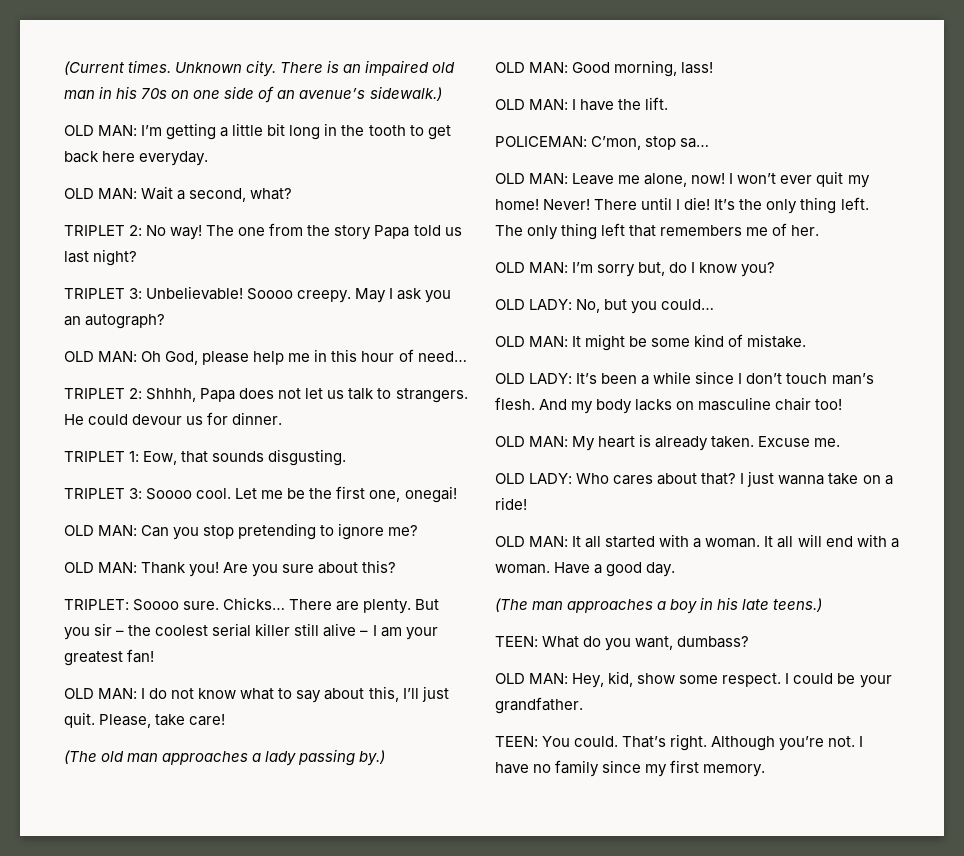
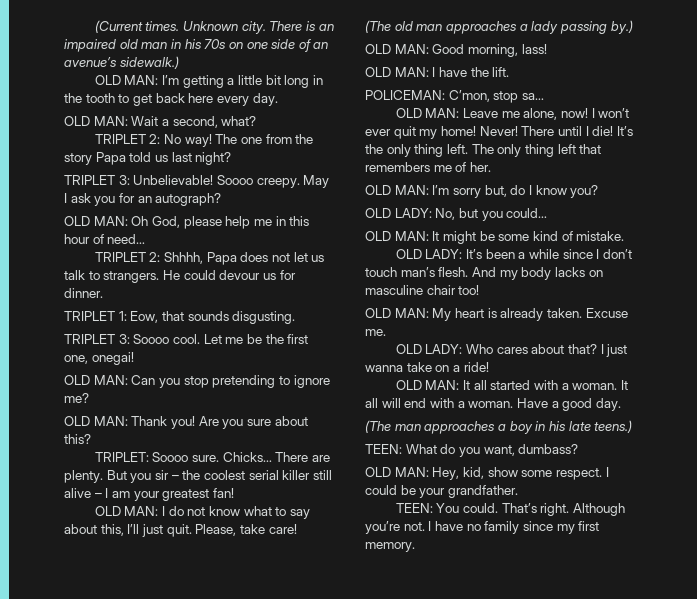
- OLD MAN: I’m getting a little bit long in the tooth to get back here everyday.
+ OLD MAN: I’m getting a little bit long in the tooth to get back here every day.
- May I ask you an autograph?
+ May I ask you for an autograph?

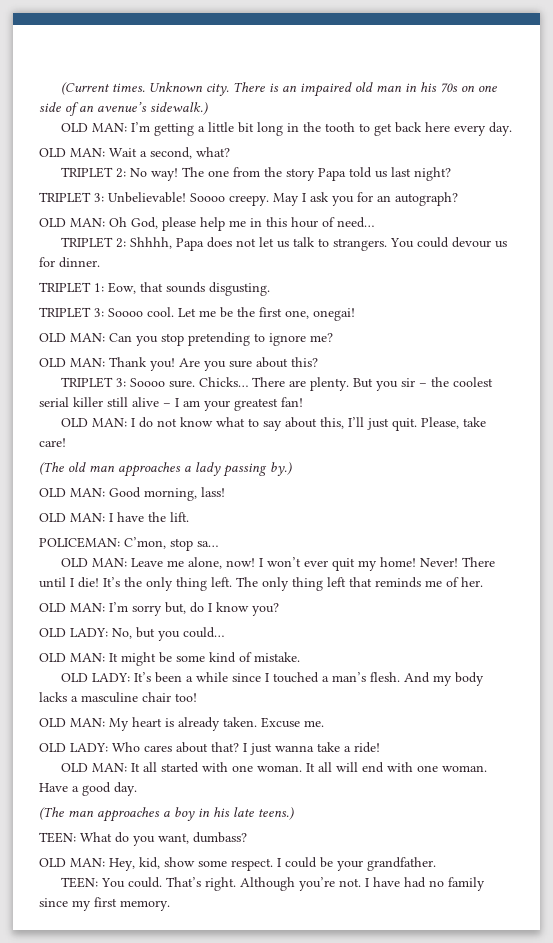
- He could devour us for dinner.
+ You could devour us for dinner.
- TRIPLET: Soooo sure.
+ TRIPLET 3: Soooo sure.
- The only thing left that remembers me of her.
+ The only thing left that reminds me of her.
- OLD LADY: It’s been a while since I don’t touch man’s flesh.
+ OLD LADY: It’s been a while since I touched a man’s flesh.
- And my body lacks on masculine chair too!
+ And my body lacks a masculine chair too!
- I just wanna take on a ride!
+ I just wanna take a ride!
- OLD MAN: It all started with a woman.
+ OLD MAN: It all started with one woman.
- It all will end with a woman.
+ It all will end with one woman.
- I have no family since my first memory.
+ I have had no family since my first memory.

